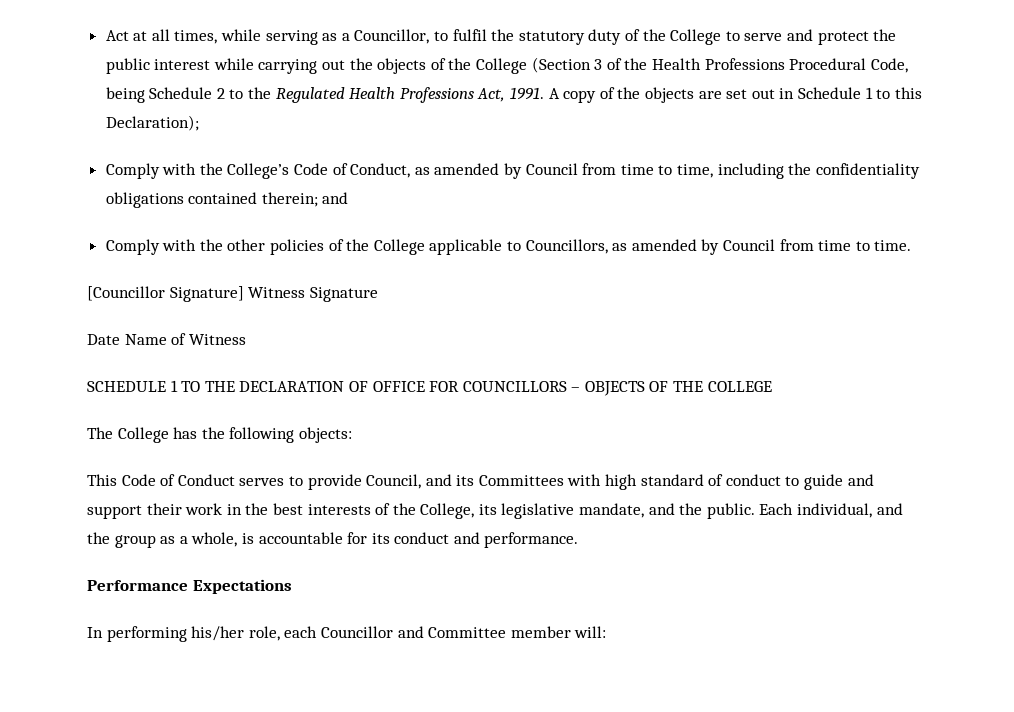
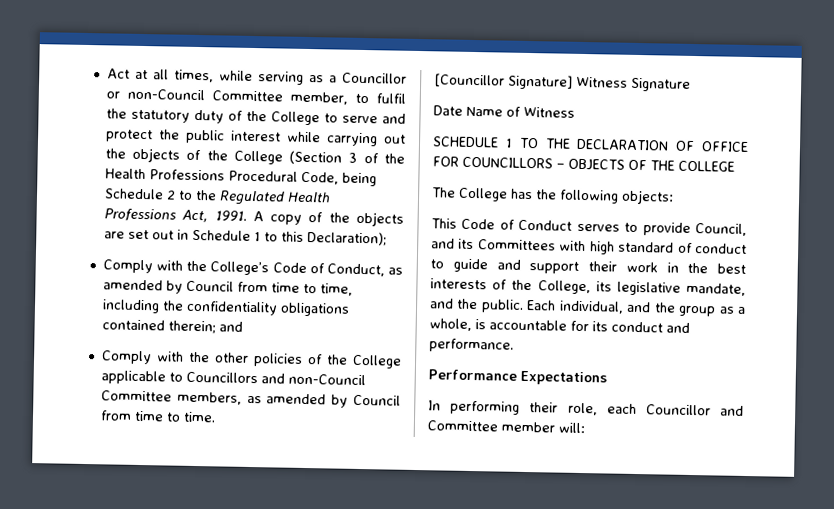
- Act at all times, while serving as a Councillor, to fulfil the statutory duty of the College to serve and protect the public interest while carrying out the objects of the College (Section 3 of the Health Professions Procedural Code, being Schedule 2 to the Regulated Health Professions Act, 1991.
+ Act at all times, while serving as a Councillor or non-Council Committee member, to fulfil the statutory duty of the College to serve and protect the public interest while carrying out the objects of the College (Section 3 of the Health Professions Procedural Code, being Schedule 2 to the Regulated Health Professions Act, 1991.
- Comply with the other policies of the College applicable to Councillors, as amended by Council from time to time.
+ Comply with the other policies of the College applicable to Councillors and non-Council Committee members, as amended by Council from time to time.
- In performing his/her role, each Councillor and Committee member will:
+ In performing their role, each Councillor and Committee member will:

